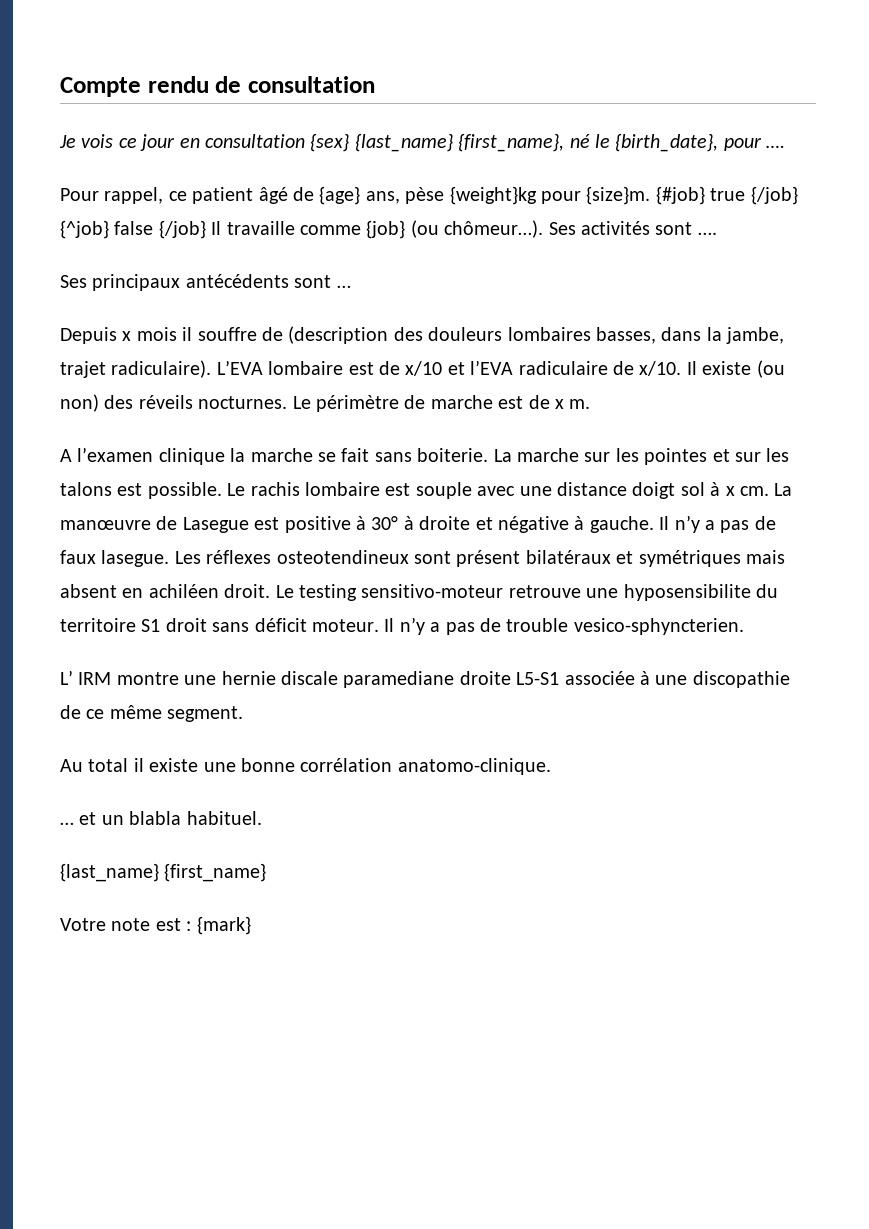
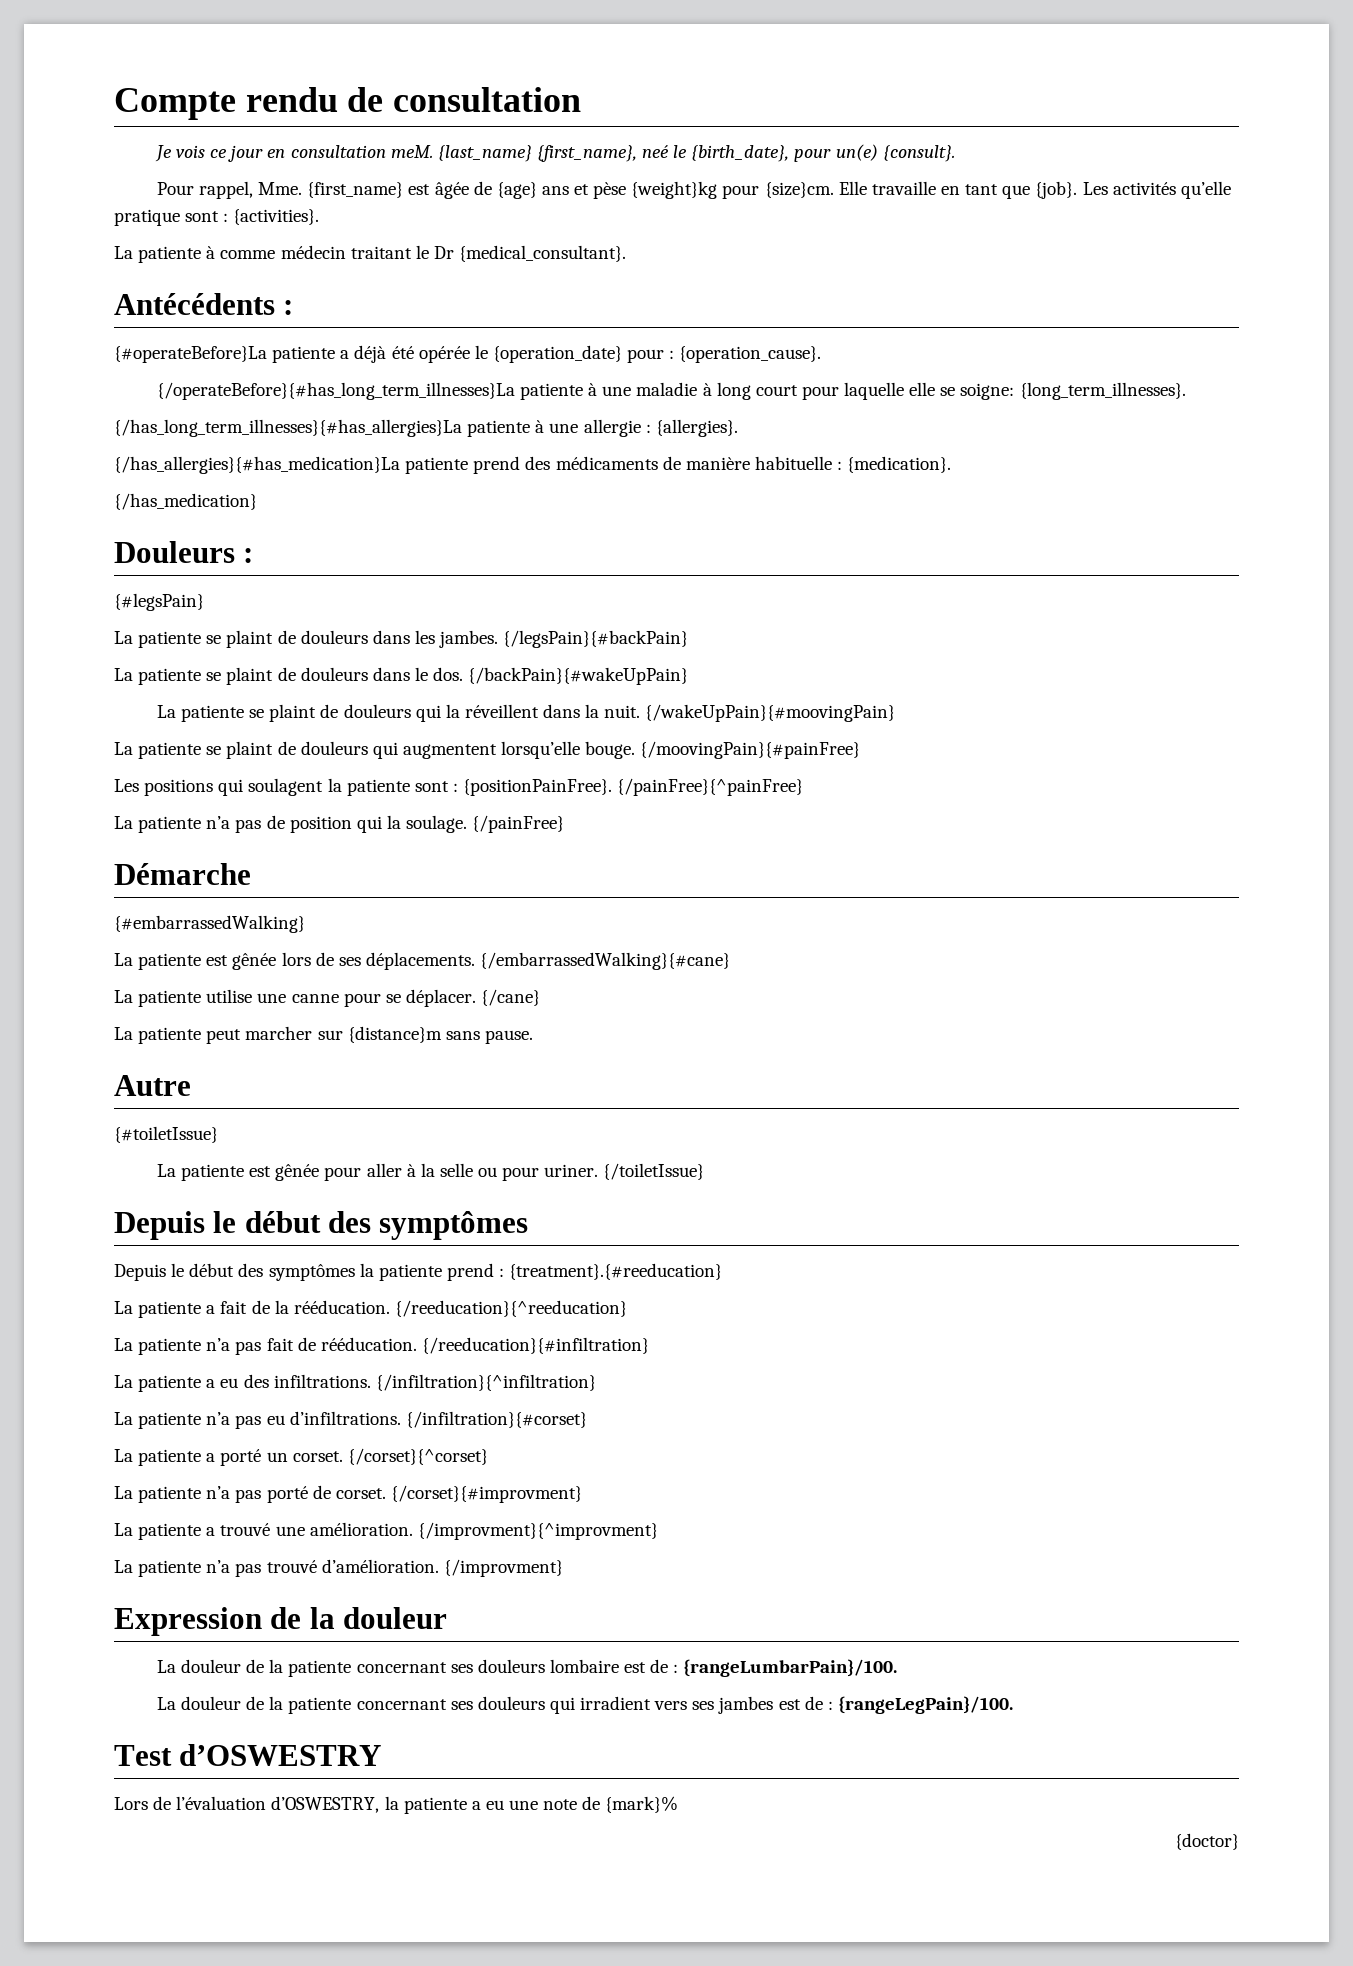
- Je vois ce jour en consultation {sex} {last_name} {first_name}, né le {birth_date}, pour ….
+ Je vois ce jour en consultation meM. {last_name} {first_name}, neé le {birth_date}, pour un(e) {consult}.
- Pour rappel, ce patient âgé de {age} ans, pèse {weight}kg pour {size}m. {#job} true {/job} {^job} false {/job} Il travaille comme {job} (ou chômeur…). Ses activités sont ….
- Ses principaux antécédents sont …
- Depuis x mois il souffre de (description des douleurs lombaires basses, dans la jambe, trajet radiculaire). L’EVA lombaire est de x/10 et l’EVA radiculaire de x/10. Il existe (ou non) des réveils nocturnes. Le périmètre de marche est de x m.
- A l’examen clinique la marche se fait sans boiterie. La marche sur les pointes et sur les talons est possible. Le rachis lombaire est souple avec une distance doigt sol à x cm. La manœuvre de Lasegue est positive à 30° à droite et négative à gauche. Il n’y a pas de faux lasegue. Les réflexes osteotendineux sont présent bilatéraux et symétriques mais absent en achiléen droit. Le testing sensitivo-moteur retrouve une hyposensibilite du territoire S1 droit sans déficit moteur. Il n’y a pas de trouble vesico-sphyncterien.
- L’ IRM montre une hernie discale paramediane droite L5-S1 associée à une discopathie de ce même segment.
- Au total il existe une bonne corrélation anatomo-clinique.
- … et un blabla habituel.
- {last_name} {first_name}
- Votre note est : {mark}
+ Pour rappel, Mme. {first_name} est âgée de {age} ans et pèse {weight}kg pour {size}cm. Elle travaille en tant que {job}. Les activités qu’elle pratique sont : {activities}.
+ La patiente à comme médecin traitant le Dr {medical_consultant}.
+ Antécédents :
+ {#operateBefore}La patiente a déjà été opérée le {operation_date} pour : {operation_cause}.
+ {/operateBefore}{#has_long_term_illnesses}La patiente à une maladie à long court pour laquelle elle se soigne: {long_term_illnesses}.
+ {/has_long_term_illnesses}{#has_allergies}La patiente à une allergie : {allergies}.
+ {/has_allergies}{#has_medication}La patiente prend des médicaments de manière habituelle : {medication}.
+ {/has_medication}
+ Douleurs :
+ {#legsPain}
+ La patiente se plaint de douleurs dans les jambes. {/legsPain}{#backPain}
+ La patiente se plaint de douleurs dans le dos. {/backPain}{#wakeUpPain}
+ La patiente se plaint de douleurs qui la réveillent dans la nuit. {/wakeUpPain}{#moovingPain}
+ La patiente se plaint de douleurs qui augmentent lorsqu’elle bouge. {/moovingPain}{#painFree}
+ Les positions qui soulagent la patiente sont : {positionPainFree}. {/painFree}{^painFree}
+ La patiente n’a pas de position qui la soulage. {/painFree}
+ Démarche
+ {#embarrassedWalking}
+ La patiente est gênée lors de ses déplacements. {/embarrassedWalking}{#cane}
+ La patiente utilise une canne pour se déplacer. {/cane}
+ La patiente peut marcher sur {distance}m sans pause.
+ Autre
+ {#toiletIssue}
+ La patiente est gênée pour aller à la selle ou pour uriner. {/toiletIssue}
+ Depuis le début des symptômes
+ Depuis le début des symptômes la patiente prend : {treatment}.{#reeducation}
+ La patiente a fait de la rééducation. {/reeducation}{^reeducation}
+ La patiente n’a pas fait de rééducation. {/reeducation}{#infiltration}
+ La patiente a eu des infiltrations. {/infiltration}{^infiltration}
+ La patiente n’a pas eu d’infiltrations. {/infiltration}{#corset}
+ La patiente a porté un corset. {/corset}{^corset}
+ La patiente n’a pas porté de corset. {/corset}{#improvment}
+ La patiente a trouvé une amélioration. {/improvment}{^improvment}
+ La patiente n’a pas trouvé d’amélioration. {/improvment}
+ Expression de la douleur
+ La douleur de la patiente concernant ses douleurs lombaire est de : {rangeLumbarPain}/100.
+ La douleur de la patiente concernant ses douleurs qui irradient vers ses jambes est de : {rangeLegPain}/100.
+ Test d’OSWESTRY
+ Lors de l’évaluation d’OSWESTRY, la patiente a eu une note de {mark}%
+ {doctor}

